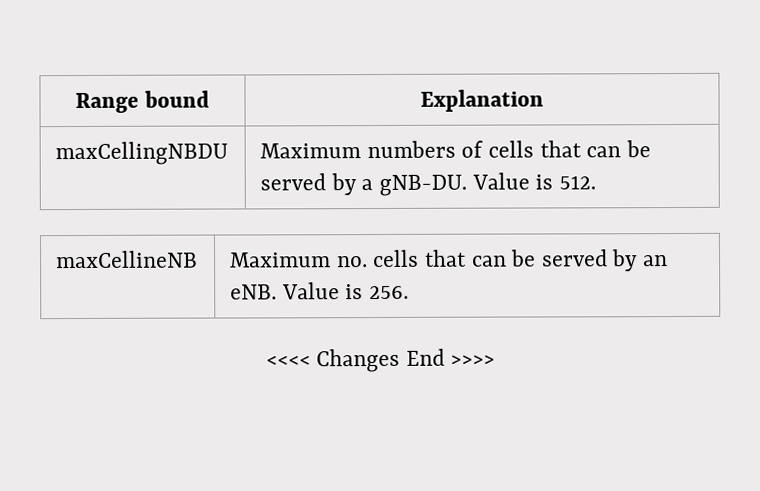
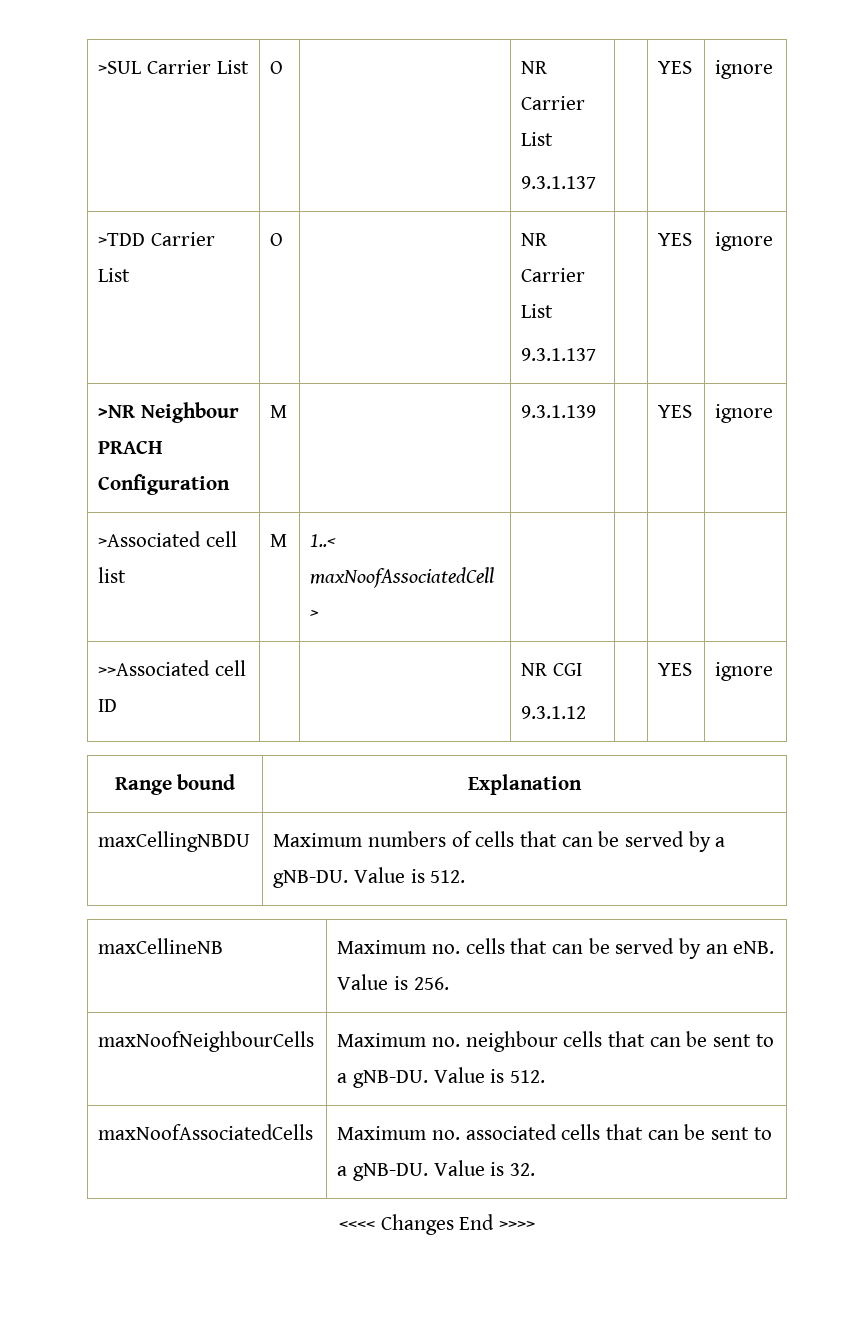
+ >SUL Carrier List | O | | NR Carrier List
+ 9.3.1.137 | | YES | ignore
+ >TDD Carrier List | O | | NR Carrier List
+ 9.3.1.137 | | YES | ignore
+ >NR Neighbour PRACH Configuration | M | | 9.3.1.139 | | YES | ignore
+ >Associated cell list | M | 1..< maxNoofAssociatedCell > | | | |
+ >>Associated cell ID | | | NR CGI
+ 9.3.1.12 | | YES | ignore
+ maxNoofNeighbourCells | Maximum no. neighbour cells that can be sent to a gNB-DU. Value is 512.
+ maxNoofAssociatedCells | Maximum no. associated cells that can be sent to a gNB-DU. Value is 32.

